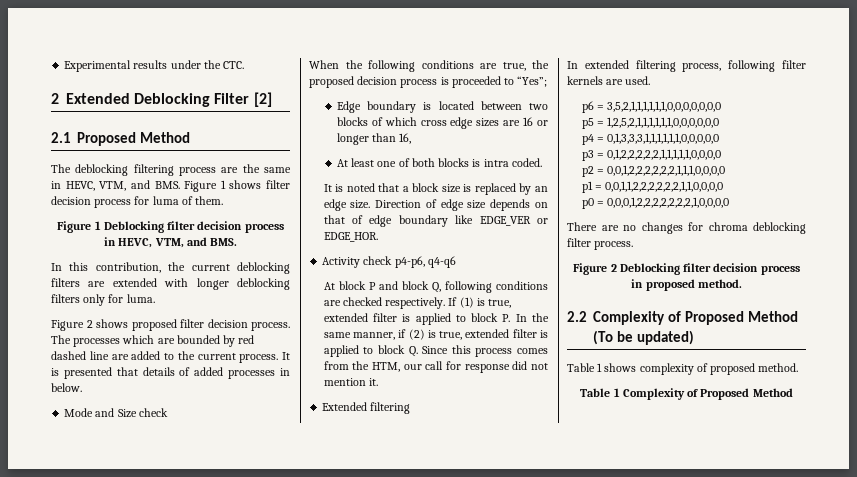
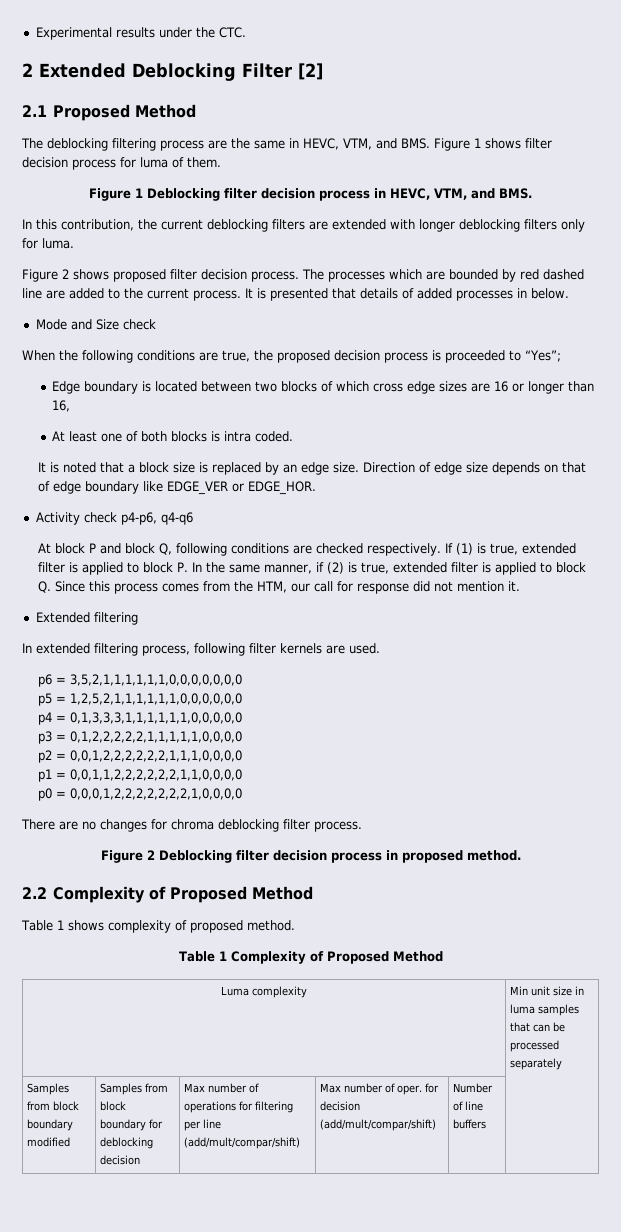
- 2.2 Complexity of Proposed Method (To be updated)
+ 2.2 Complexity of Proposed Method
+ Luma complexity | Min unit size in luma samples that can be processed separately
+ Samples from block boundary modified | Samples from block boundary for deblocking decision | Max number of operations for filtering per line (add/mult/compar/shift) | Max number of oper. for decision (add/mult/compar/shift) | Number of line buffers |

